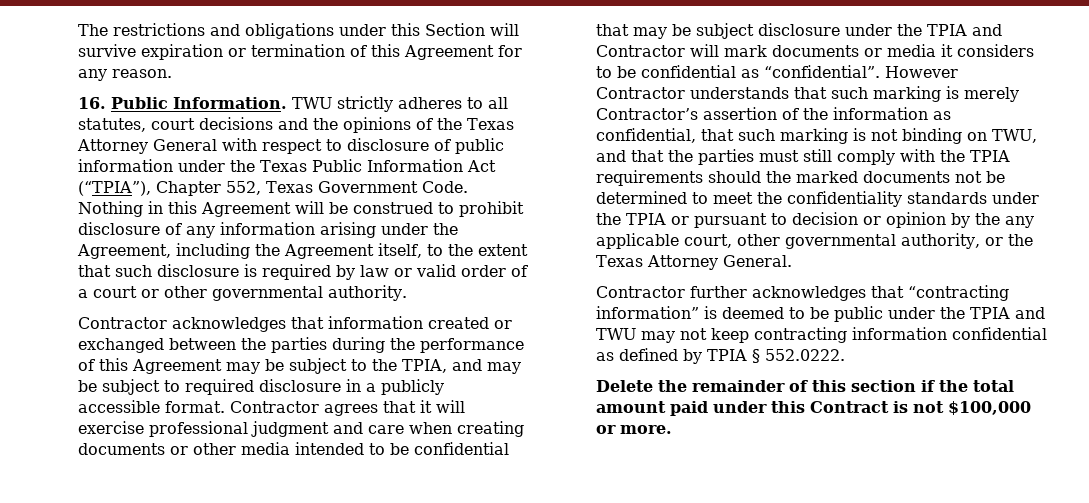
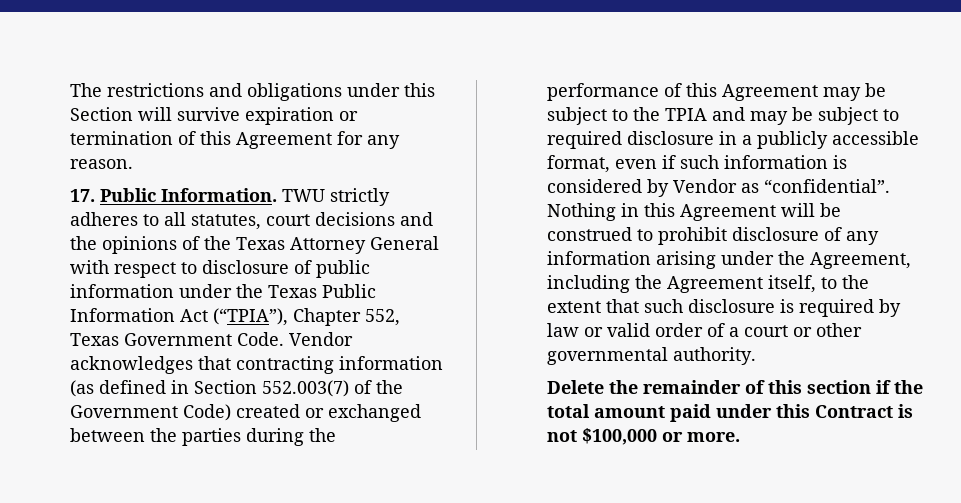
- 16. Public Information.
+ 17. Public Information.
+ Vendor acknowledges that contracting information (as defined in Section 552.003(7) of the Government Code) created or exchanged between the parties during the performance of this Agreement may be subject to the TPIA and may be subject to required disclosure in a publicly accessible format, even if such information is considered by Vendor as “confidential”.
- Contractor acknowledges that information created or exchanged between the parties during the performance of this Agreement may be subject to the TPIA, and may be subject to required disclosure in a publicly accessible format. Contractor agrees that it will exercise professional judgment and care when creating documents or other media intended to be confidential that may be subject disclosure under the TPIA and Contractor will mark documents or media it considers to be confidential as “confidential”. However Contractor understands that such marking is merely Contractor’s assertion of the information as confidential, that such marking is not binding on TWU, and that the parties must still comply with the TPIA requirements should the marked documents not be determined to meet the confidentiality standards under the TPIA or pursuant to decision or opinion by the any applicable court, other governmental authority, or the Texas Attorney General.
- Contractor further acknowledges that “contracting information” is deemed to be public under the TPIA and TWU may not keep contracting information confidential as defined by TPIA § 552.0222.

